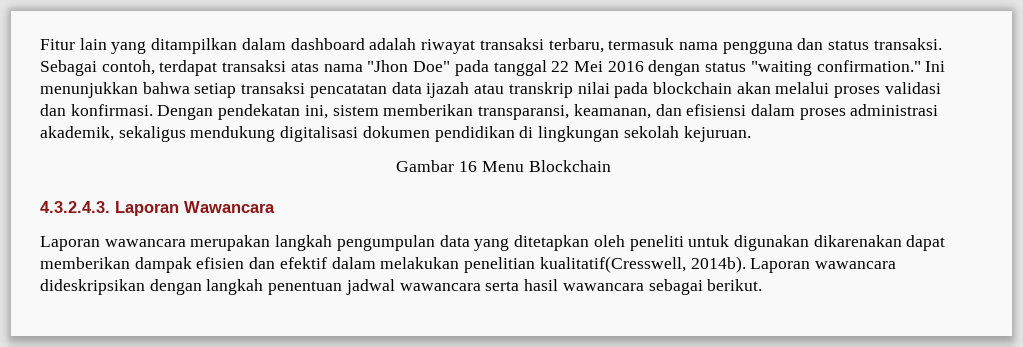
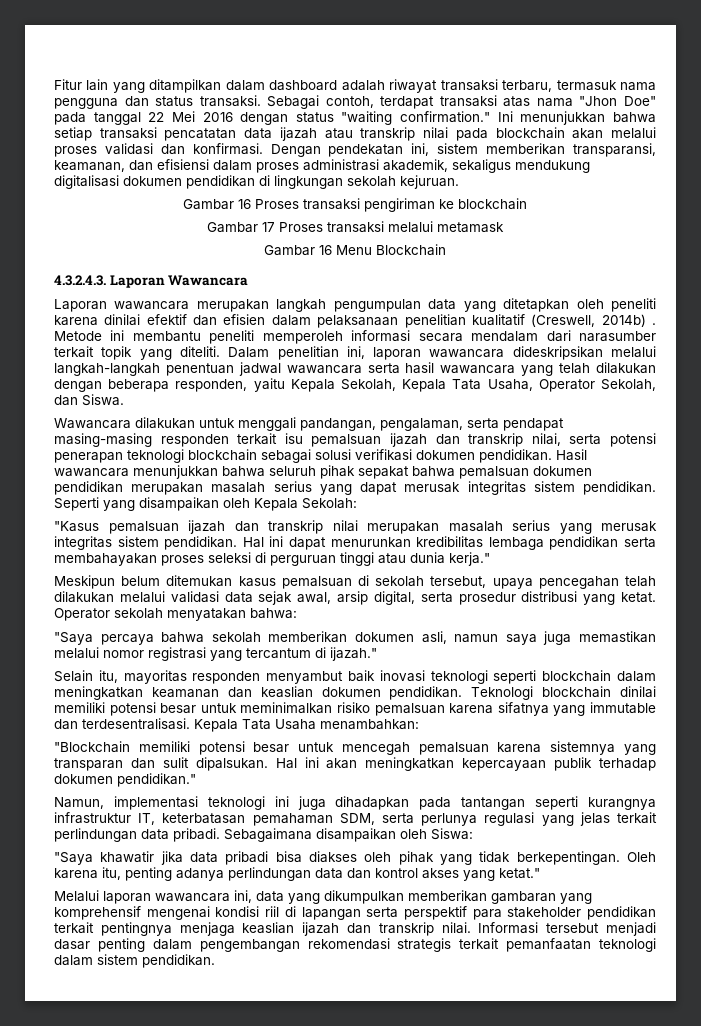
+ Gambar 16 Proses transaksi pengiriman ke blockchain
+ Gambar 17 Proses transaksi melalui metamask
- Laporan wawancara merupakan langkah pengumpulan data yang ditetapkan oleh peneliti untuk digunakan dikarenakan dapat memberikan dampak efisien dan efektif dalam melakukan penelitian kualitatif(Cresswell, 2014b). Laporan wawancara dideskripsikan dengan langkah penentuan jadwal wawancara serta hasil wawancara sebagai berikut.
+ Laporan wawancara merupakan langkah pengumpulan data yang ditetapkan oleh peneliti karena dinilai efektif dan efisien dalam pelaksanaan penelitian kualitatif (Creswell, 2014b) . Metode ini membantu peneliti memperoleh informasi secara mendalam dari narasumber terkait topik yang diteliti. Dalam penelitian ini, laporan wawancara dideskripsikan melalui langkah-langkah penentuan jadwal wawancara serta hasil wawancara yang telah dilakukan dengan beberapa responden, yaitu Kepala Sekolah, Kepala Tata Usaha, Operator Sekolah, dan Siswa.
+ Wawancara dilakukan untuk menggali pandangan, pengalaman, serta pendapat masing-masing responden terkait isu pemalsuan ijazah dan transkrip nilai, serta potensi penerapan teknologi blockchain sebagai solusi verifikasi dokumen pendidikan. Hasil wawancara menunjukkan bahwa seluruh pihak sepakat bahwa pemalsuan dokumen pendidikan merupakan masalah serius yang dapat merusak integritas sistem pendidikan. Seperti yang disampaikan oleh Kepala Sekolah:
+ "Kasus pemalsuan ijazah dan transkrip nilai merupakan masalah serius yang merusak integritas sistem pendidikan. Hal ini dapat menurunkan kredibilitas lembaga pendidikan serta membahayakan proses seleksi di perguruan tinggi atau dunia kerja."
+ Meskipun belum ditemukan kasus pemalsuan di sekolah tersebut, upaya pencegahan telah dilakukan melalui validasi data sejak awal, arsip digital, serta prosedur distribusi yang ketat. Operator sekolah menyatakan bahwa:
+ "Saya percaya bahwa sekolah memberikan dokumen asli, namun saya juga memastikan melalui nomor registrasi yang tercantum di ijazah."
+ Selain itu, mayoritas responden menyambut baik inovasi teknologi seperti blockchain dalam meningkatkan keamanan dan keaslian dokumen pendidikan. Teknologi blockchain dinilai memiliki potensi besar untuk meminimalkan risiko pemalsuan karena sifatnya yang immutable dan terdesentralisasi. Kepala Tata Usaha menambahkan:
+ "Blockchain memiliki potensi besar untuk mencegah pemalsuan karena sistemnya yang transparan dan sulit dipalsukan. Hal ini akan meningkatkan kepercayaan publik terhadap dokumen pendidikan."
+ Namun, implementasi teknologi ini juga dihadapkan pada tantangan seperti kurangnya infrastruktur IT, keterbatasan pemahaman SDM, serta perlunya regulasi yang jelas terkait perlindungan data pribadi. Sebagaimana disampaikan oleh Siswa:
+ "Saya khawatir jika data pribadi bisa diakses oleh pihak yang tidak berkepentingan. Oleh karena itu, penting adanya perlindungan data dan kontrol akses yang ketat."
+ Melalui laporan wawancara ini, data yang dikumpulkan memberikan gambaran yang komprehensif mengenai kondisi riil di lapangan serta perspektif para stakeholder pendidikan terkait pentingnya menjaga keaslian ijazah dan transkrip nilai. Informasi tersebut menjadi dasar penting dalam pengembangan rekomendasi strategis terkait pemanfaatan teknologi dalam sistem pendidikan.

